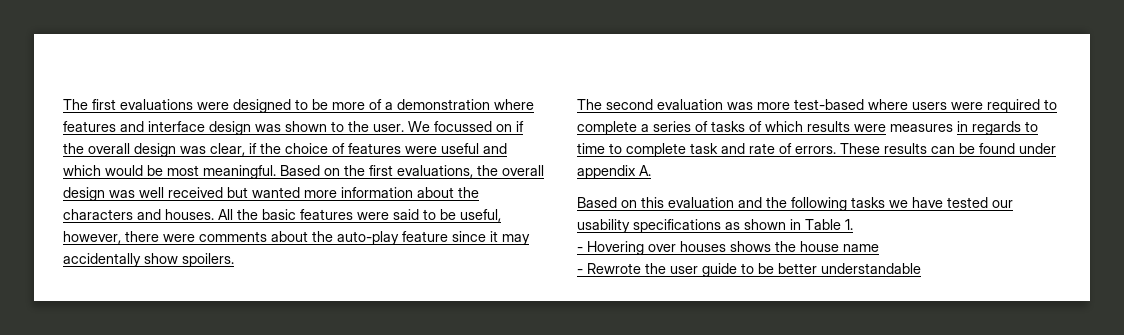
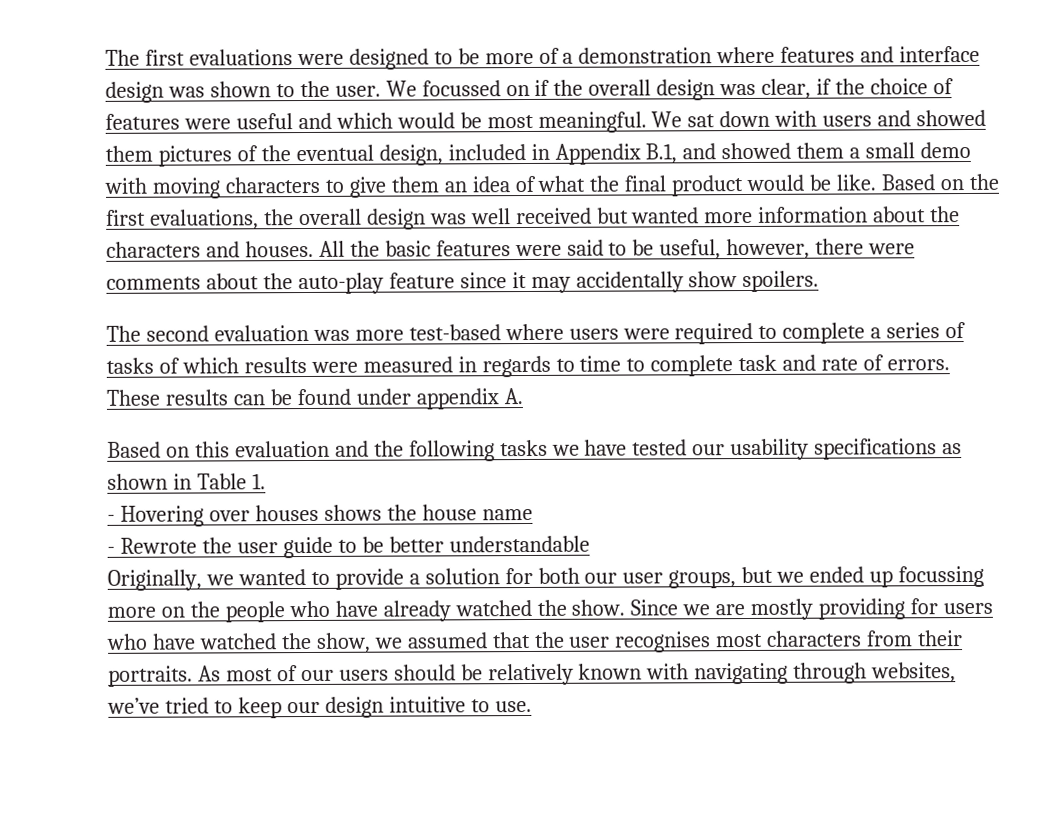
+ We sat down with users and showed them pictures of the eventual design, included in Appendix B.1, and showed them a small demo with moving characters to give them an idea of what the final product would be like.
- The second evaluation was more test-based where users were required to complete a series of tasks of which results were measures in regards to time to complete task and rate of errors.
+ The second evaluation was more test-based where users were required to complete a series of tasks of which results were measured in regards to time to complete task and rate of errors.
+ Originally, we wanted to provide a solution for both our user groups, but we ended up focussing more on the people who have already watched the show. Since we are mostly providing for users who have watched the show, we assumed that the user recognises most characters from their portraits. As most of our users should be relatively known with navigating through websites, we’ve tried to keep our design intuitive to use.

